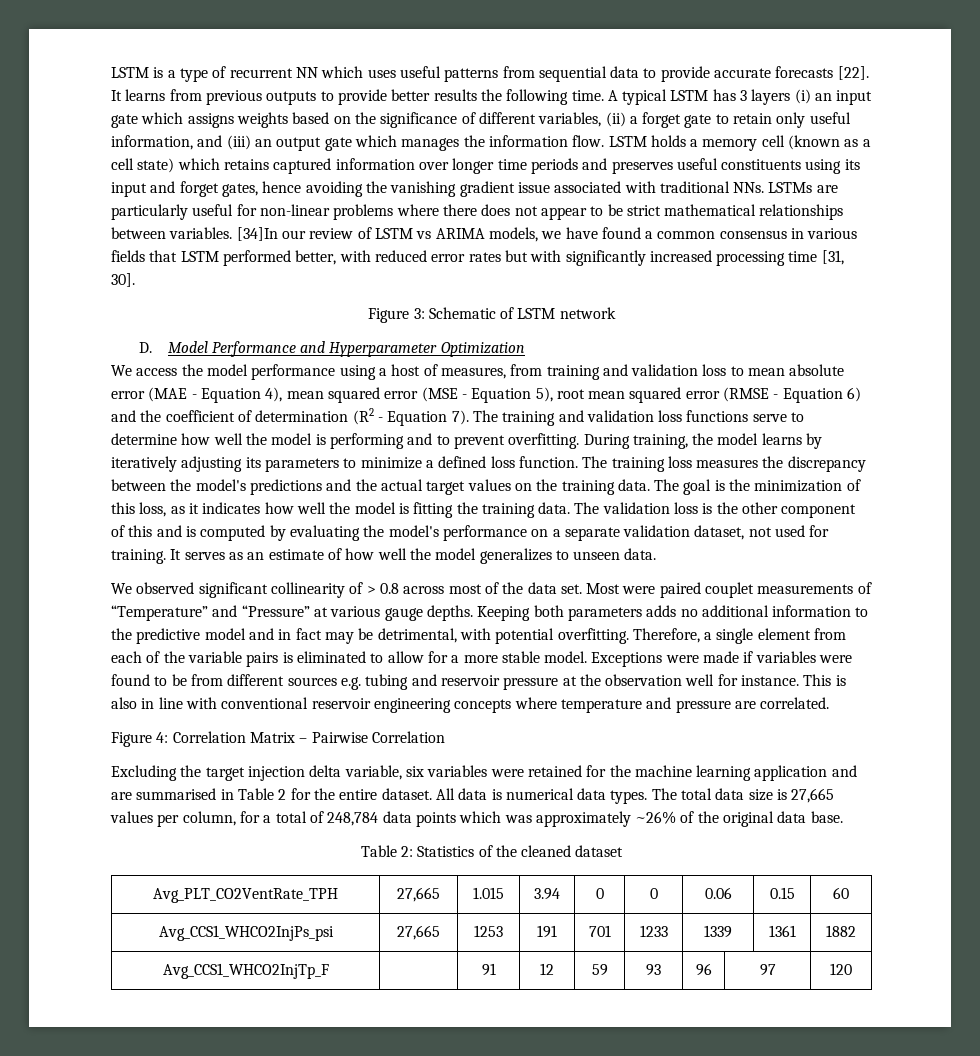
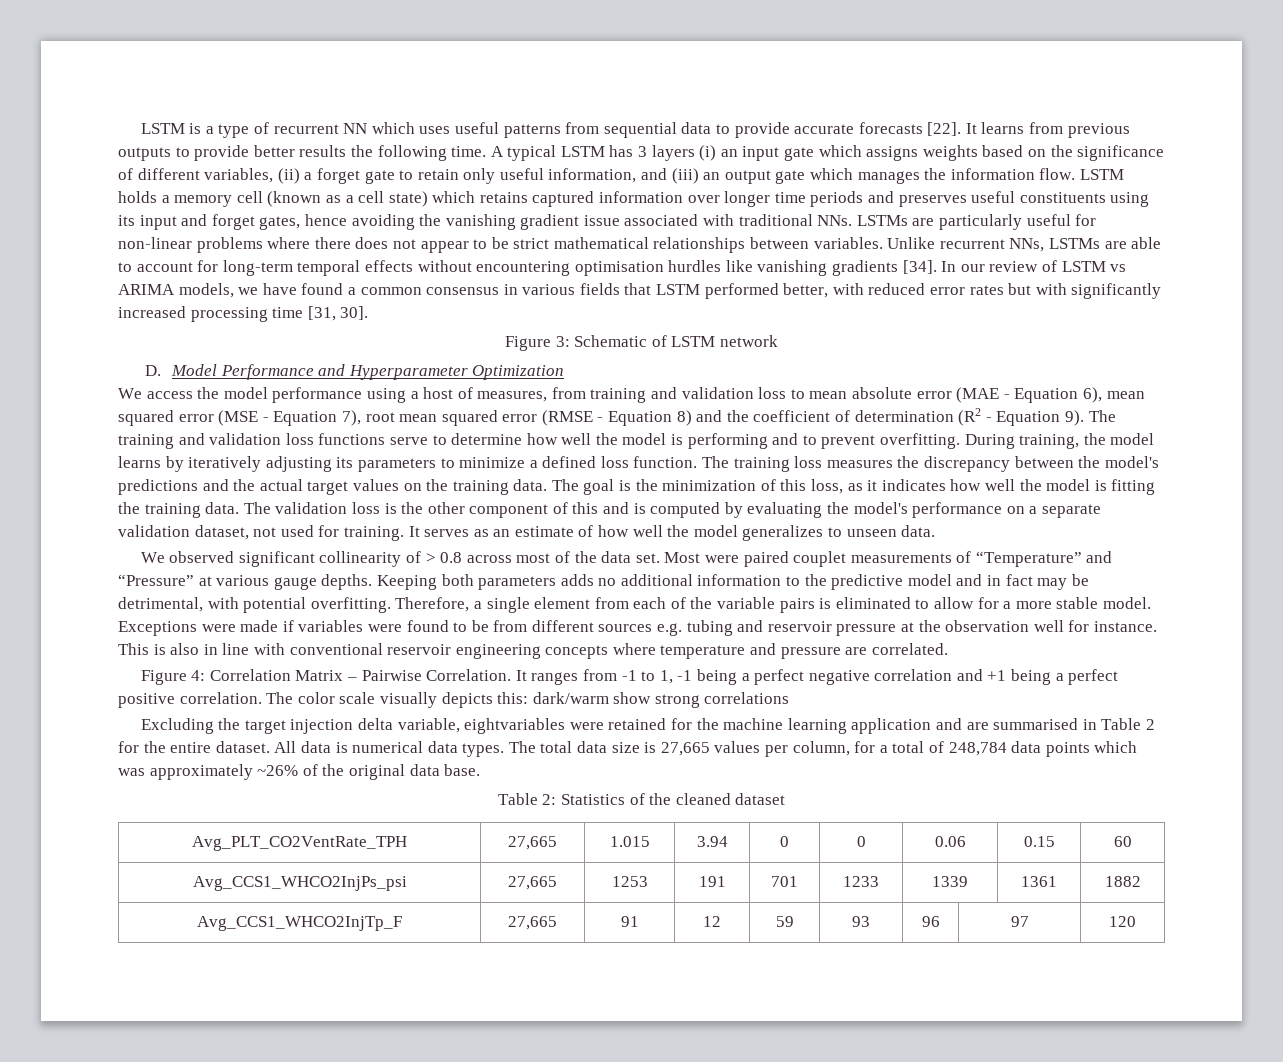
- [34]In our review of LSTM vs ARIMA models, we have found a common consensus in various fields that LSTM performed better, with reduced error rates but with significantly increased processing time [31, 30].
+ Unlike recurrent NNs, LSTMs are able to account for long-term temporal effects without encountering optimisation hurdles like vanishing gradients [34]. In our review of LSTM vs ARIMA models, we have found a common consensus in various fields that LSTM performed better, with reduced error rates but with significantly increased processing time [31, 30].
- We access the model performance using a host of measures, from training and validation loss to mean absolute error (MAE - Equation 4), mean squared error (MSE - Equation 5), root mean squared error (RMSE - Equation 6) and the coefficient of determination (R2 - Equation 7).
+ We access the model performance using a host of measures, from training and validation loss to mean absolute error (MAE - Equation 6), mean squared error (MSE - Equation 7), root mean squared error (RMSE - Equation 8) and the coefficient of determination (R2 - Equation 9).
- Figure 4: Correlation Matrix – Pairwise Correlation
+ Figure 4: Correlation Matrix – Pairwise Correlation. It ranges from -1 to 1, -1 being a perfect negative correlation and +1 being a perfect positive correlation. The color scale visually depicts this: dark/warm show strong correlations
- Excluding the target injection delta variable, six variables were retained for the machine learning application and are summarised in Table 2 for the entire dataset.
+ Excluding the target injection delta variable, eightvariables were retained for the machine learning application and are summarised in Table 2 for the entire dataset.
- Avg_CCS1_WHCO2InjTp_F | | 91 | 12 | 59 | 93 | 96 | 97 | 120
+ Avg_CCS1_WHCO2InjTp_F | 27,665 | 91 | 12 | 59 | 93 | 96 | 97 | 120

